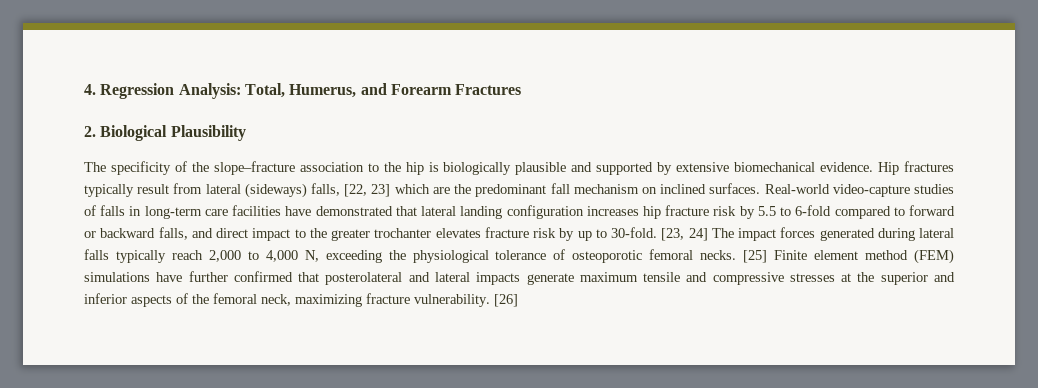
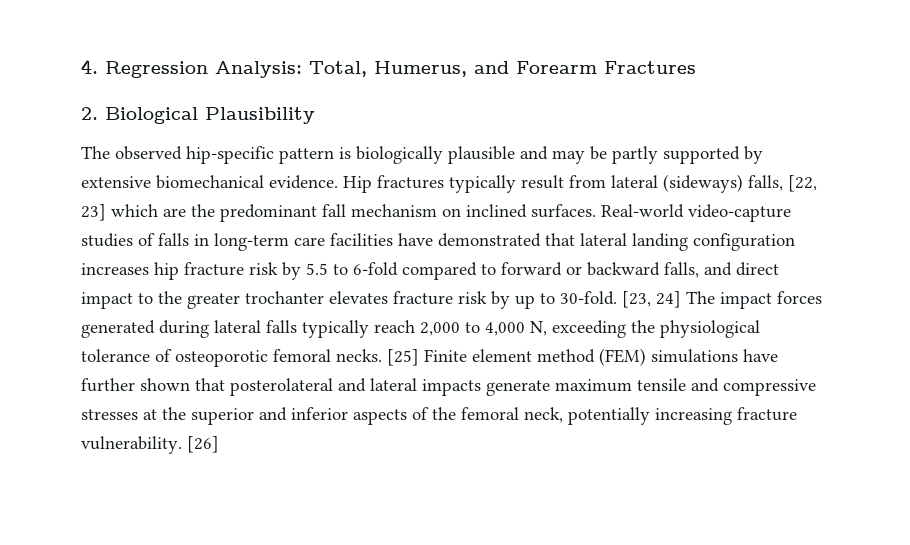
- The specificity of the slope–fracture association to the hip is biologically plausible and supported by extensive biomechanical evidence.
+ The observed hip-specific pattern is biologically plausible and may be partly supported by extensive biomechanical evidence.
- [25] Finite element method (FEM) simulations have further confirmed that posterolateral and lateral impacts generate maximum tensile and compressive stresses at the superior and inferior aspects of the femoral neck, maximizing fracture vulnerability.
+ [25] Finite element method (FEM) simulations have further shown that posterolateral and lateral impacts generate maximum tensile and compressive stresses at the superior and inferior aspects of the femoral neck, potentially increasing fracture vulnerability.

